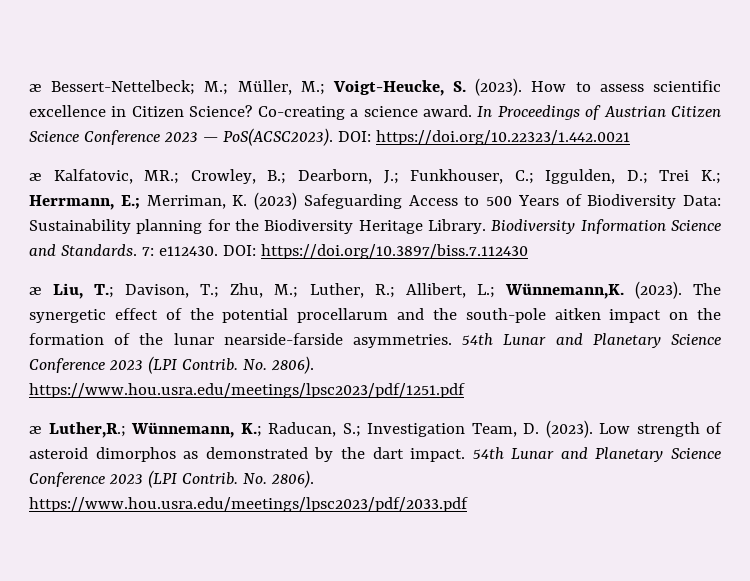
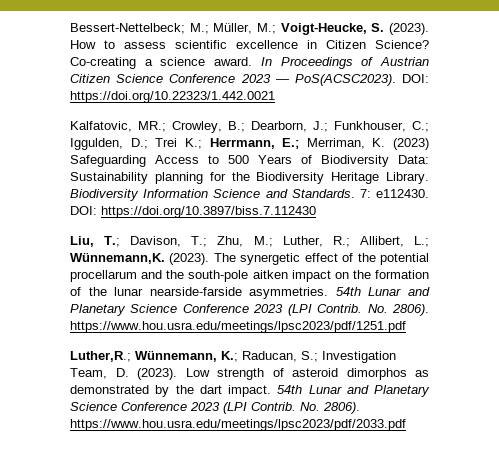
- æ Bessert-Nettelbeck; M.; Müller, M.; Voigt-Heucke, S. (2023).
+ Bessert-Nettelbeck; M.; Müller, M.; Voigt-Heucke, S. (2023).
- æ Kalfatovic, MR.; Crowley, B.; Dearborn, J.; Funkhouser, C.; Iggulden, D.; Trei K.; Herrmann, E.; Merriman, K. (2023) Safeguarding Access to 500 Years of Biodiversity Data: Sustainability planning for the Biodiversity Heritage Library.
+ Kalfatovic, MR.; Crowley, B.; Dearborn, J.; Funkhouser, C.; Iggulden, D.; Trei K.; Herrmann, E.; Merriman, K. (2023) Safeguarding Access to 500 Years of Biodiversity Data: Sustainability planning for the Biodiversity Heritage Library.
- æ Liu, T.; Davison, T.; Zhu, M.; Luther, R.; Allibert, L.; Wünnemann,K.
+ Liu, T.; Davison, T.; Zhu, M.; Luther, R.; Allibert, L.; Wünnemann,K.
- æ Luther,R.; Wünnemann, K.; Raducan, S.; Investigation Team, D. (2023).
+ Luther,R.; Wünnemann, K.; Raducan, S.; Investigation Team, D. (2023).

